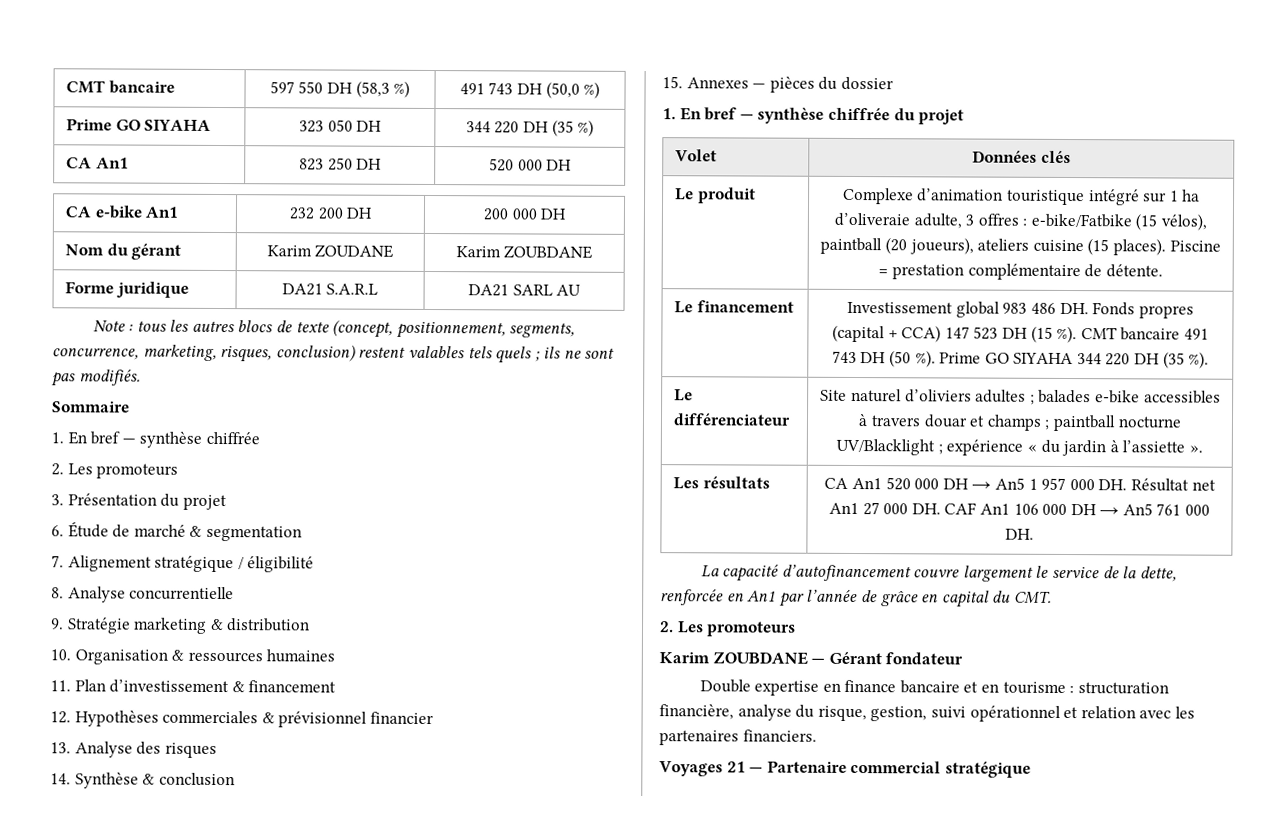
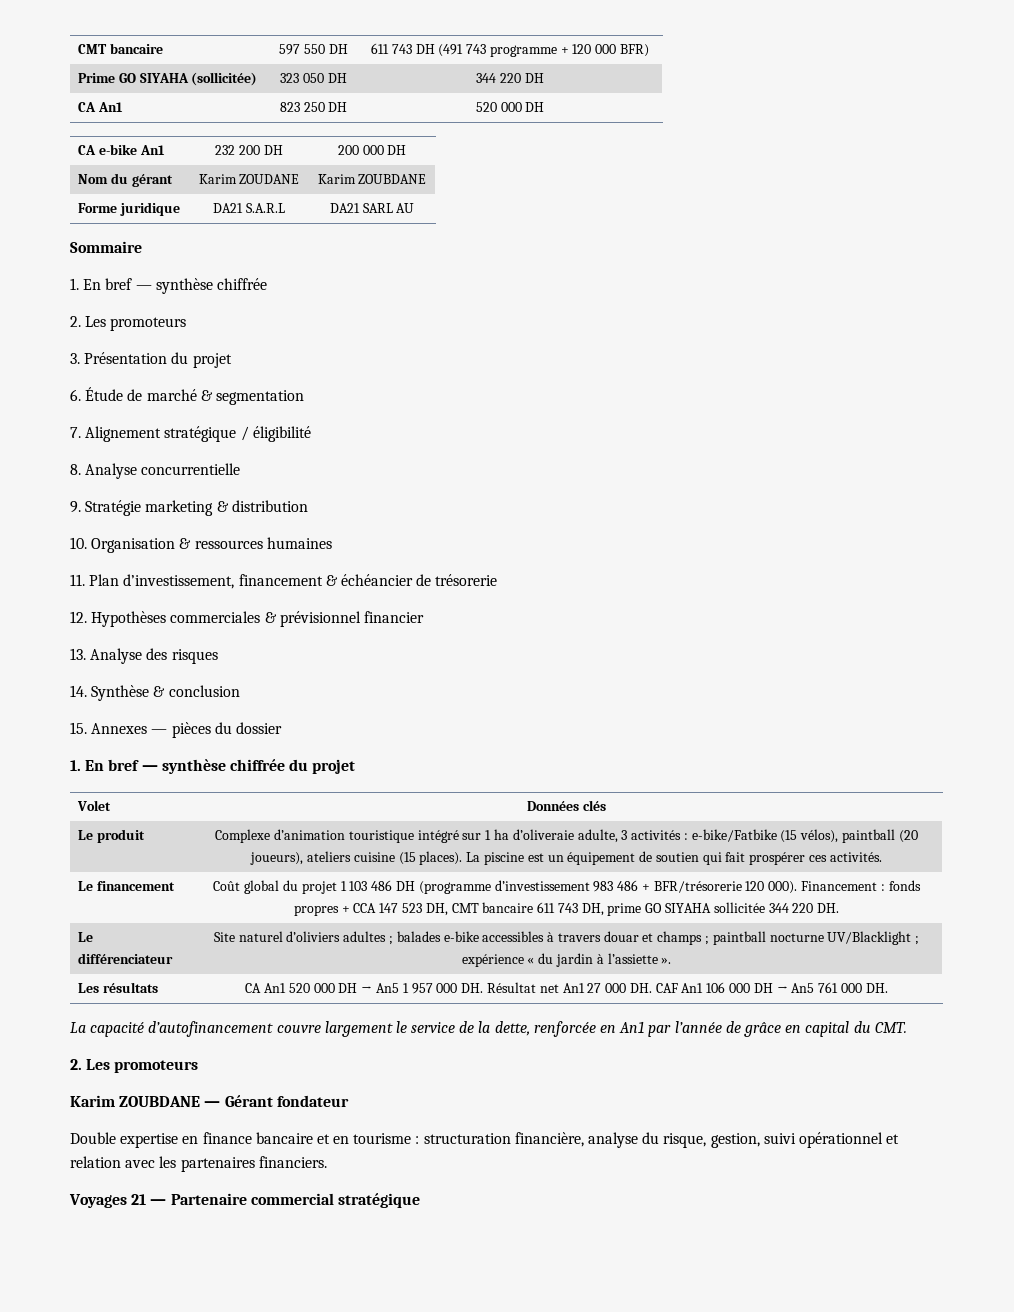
- CMT bancaire | 597 550 DH (58,3 %) | 491 743 DH (50,0 %)
- Prime GO SIYAHA | 323 050 DH | 344 220 DH (35 %)
+ CMT bancaire | 597 550 DH | 611 743 DH (491 743 programme + 120 000 BFR)
+ Prime GO SIYAHA (sollicitée) | 323 050 DH | 344 220 DH
- Note : tous les autres blocs de texte (concept, positionnement, segments, concurrence, marketing, risques, conclusion) restent valables tels quels ; ils ne sont pas modifiés.
- 11. Plan d’investissement & financement
+ 11. Plan d’investissement, financement & échéancier de trésorerie
- Le produit | Complexe d’animation touristique intégré sur 1 ha d’oliveraie adulte, 3 offres : e-bike/Fatbike (15 vélos), paintball (20 joueurs), ateliers cuisine (15 places). Piscine = prestation complémentaire de détente.
- Le financement | Investissement global 983 486 DH. Fonds propres (capital + CCA) 147 523 DH (15 %). CMT bancaire 491 743 DH (50 %). Prime GO SIYAHA 344 220 DH (35 %).
+ Le produit | Complexe d’animation touristique intégré sur 1 ha d’oliveraie adulte, 3 activités : e-bike/Fatbike (15 vélos), paintball (20 joueurs), ateliers cuisine (15 places). La piscine est un équipement de soutien qui fait prospérer ces activités.
+ Le financement | Coût global du projet 1 103 486 DH (programme d’investissement 983 486 + BFR/trésorerie 120 000). Financement : fonds propres + CCA 147 523 DH, CMT bancaire 611 743 DH, prime GO SIYAHA sollicitée 344 220 DH.

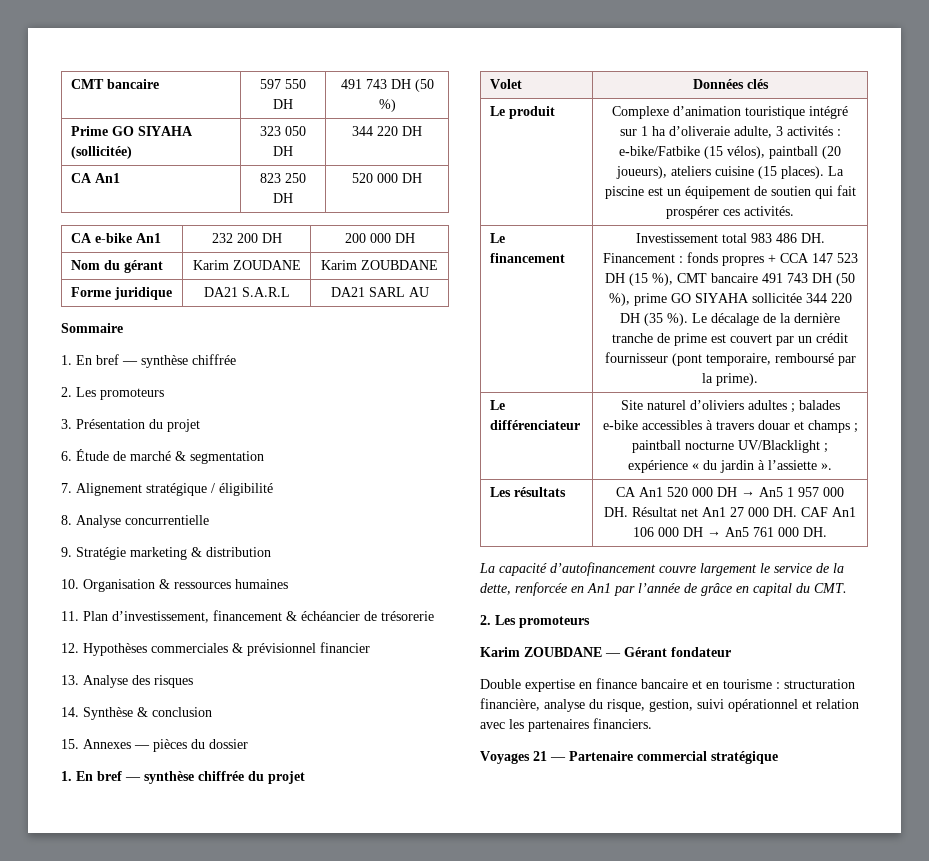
- CMT bancaire | 597 550 DH | 611 743 DH (491 743 programme + 120 000 BFR)
+ CMT bancaire | 597 550 DH | 491 743 DH (50 %)
- Coût global du projet 1 103 486 DH (programme d’investissement 983 486 + BFR/trésorerie 120 000). Financement : fonds propres + CCA 147 523 DH, CMT bancaire 611 743 DH, prime GO SIYAHA sollicitée 344 220 DH.
+ Investissement total 983 486 DH. Financement : fonds propres + CCA 147 523 DH (15 %), CMT bancaire 491 743 DH (50 %), prime GO SIYAHA sollicitée 344 220 DH (35 %). Le décalage de la dernière tranche de prime est couvert par un crédit fournisseur (pont temporaire, remboursé par la prime).

